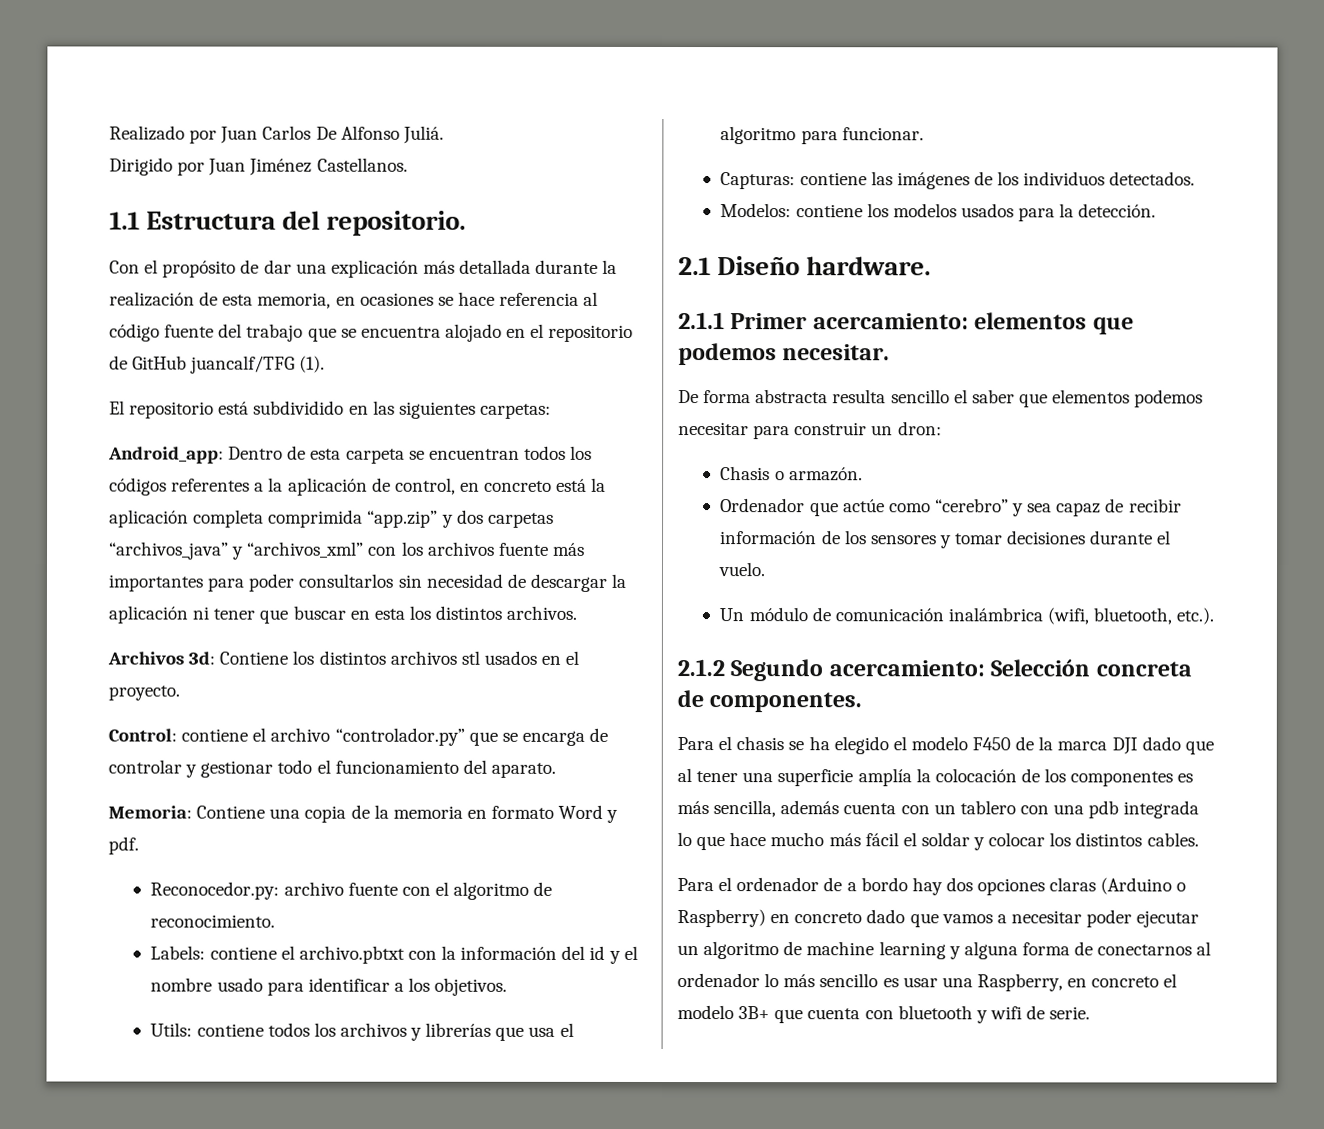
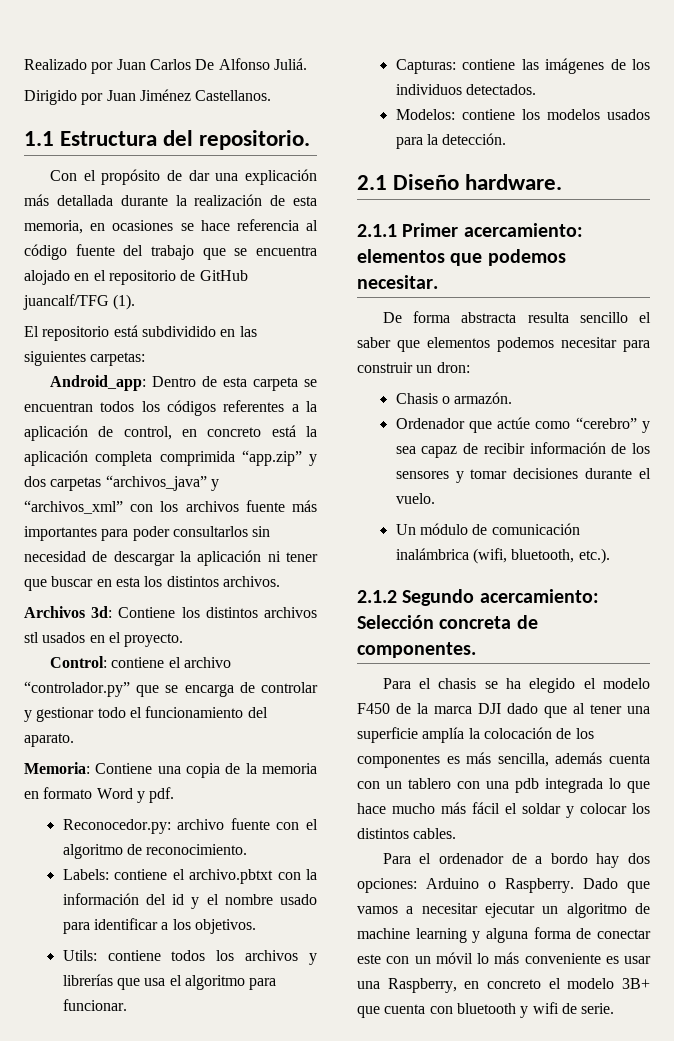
- Para el ordenador de a bordo hay dos opciones claras (Arduino o Raspberry) en concreto dado que vamos a necesitar poder ejecutar un algoritmo de machine learning y alguna forma de conectarnos al ordenador lo más sencillo es usar una Raspberry, en concreto el modelo 3B+ que cuenta con bluetooth y wifi de serie.
+ Para el ordenador de a bordo hay dos opciones: Arduino o Raspberry. Dado que vamos a necesitar ejecutar un algoritmo de machine learning y alguna forma de conectar este con un móvil lo más conveniente es usar una Raspberry, en concreto el modelo 3B+ que cuenta con bluetooth y wifi de serie.

